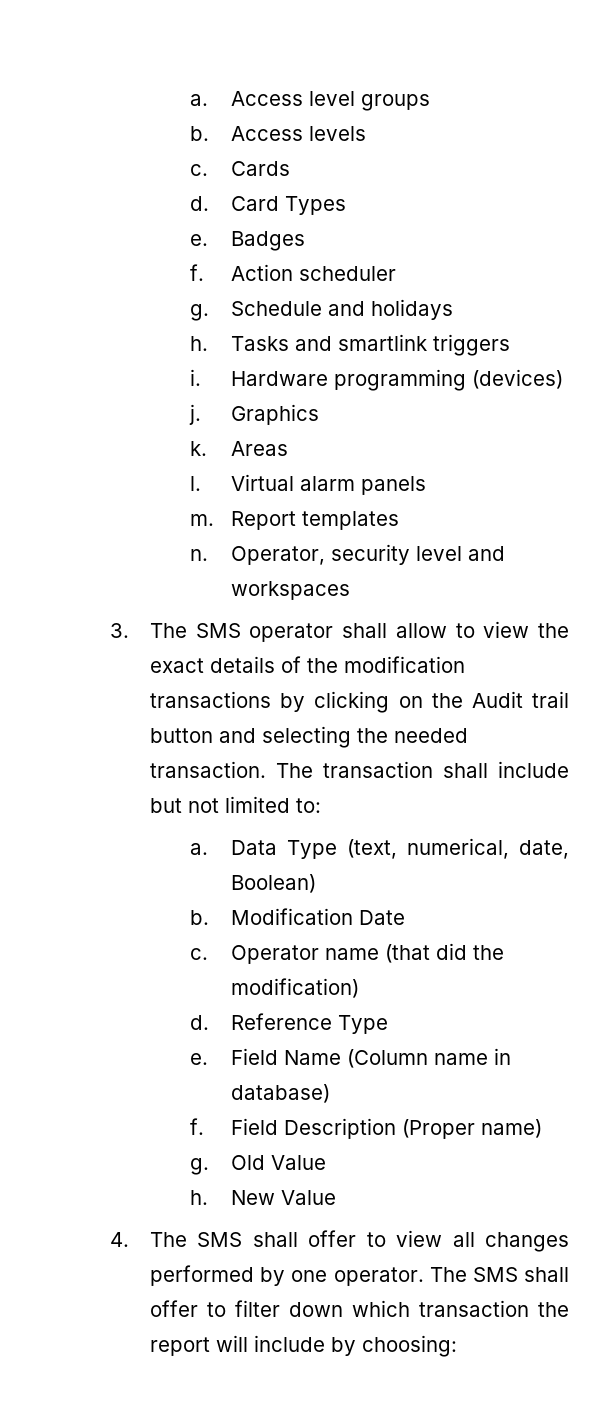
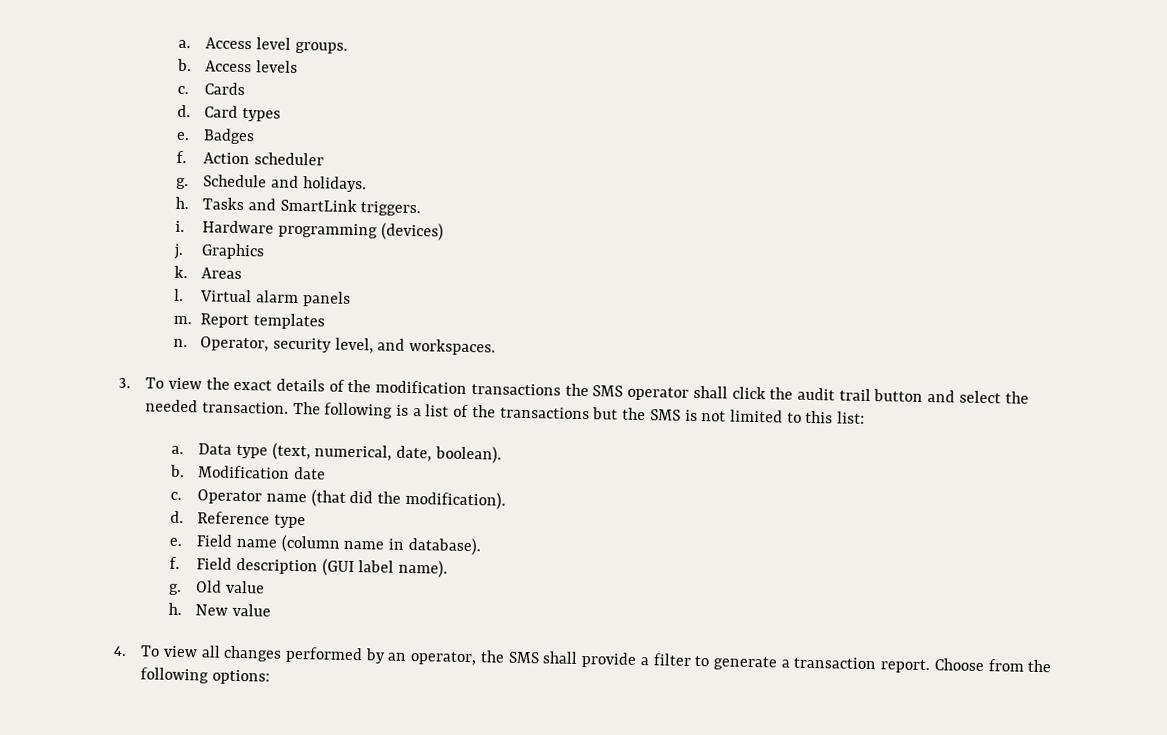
- Access level groups
+ Access level groups.
- Card Types
+ Card types
- Schedule and holidays
+ Schedule and holidays.
- Tasks and smartlink triggers
+ Tasks and SmartLink triggers.
- Operator, security level and workspaces
- 3. The SMS operator shall allow to view the exact details of the modification transactions by clicking on the Audit trail button and selecting the needed transaction.
+ Operator, security level, and workspaces.
+ 3. To view the exact details of the modification transactions the SMS operator shall click the audit trail button and select the needed transaction.
- The transaction shall include but not limited to:
+ The following is a list of the transactions but the SMS is not limited to this list:
- Data Type (text, numerical, date, Boolean)
+ Data type (text, numerical, date, boolean).
- Modification Date
+ Modification date
- Operator name (that did the modification)
+ Operator name (that did the modification).
- Reference Type
+ Reference type
- Field Name (Column name in database)
+ Field name (column name in database).
- Field Description (Proper name)
+ Field description (GUI label name).
- Old Value
+ Old value
- New Value
+ New value
- 4. The SMS shall offer to view all changes performed by one operator. The SMS shall offer to filter down which transaction the report will include by choosing:
+ 4. To view all changes performed by an operator, the SMS shall provide a filter to generate a transaction report. Choose from the following options:

